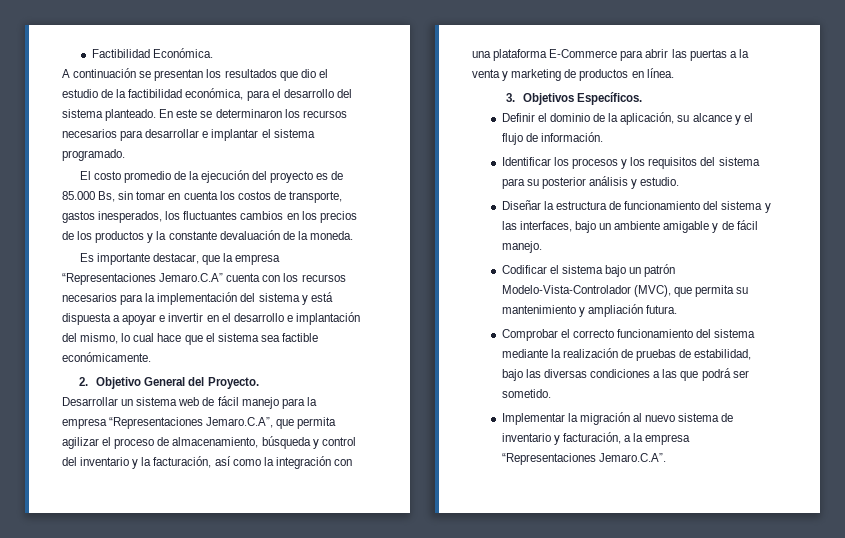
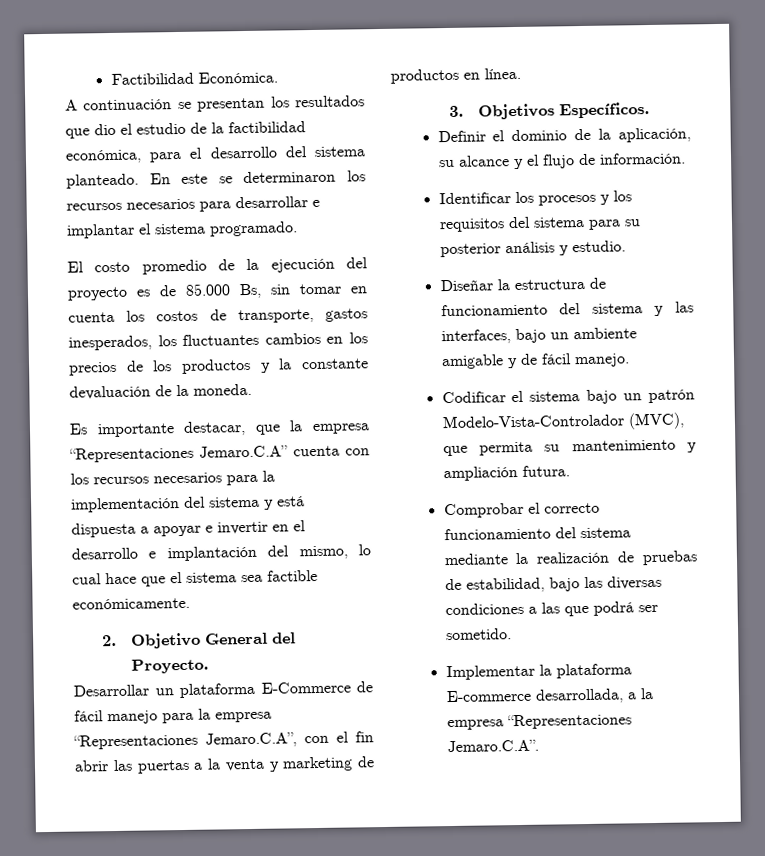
- Desarrollar un sistema web de fácil manejo para la empresa “Representaciones Jemaro.C.A”, que permita agilizar el proceso de almacenamiento, búsqueda y control del inventario y la facturación, así como la integración con una plataforma E-Commerce para abrir las puertas a la venta y marketing de productos en línea.
+ Desarrollar un plataforma E-Commerce de fácil manejo para la empresa “Representaciones Jemaro.C.A”, con el fin abrir las puertas a la venta y marketing de productos en línea.
- Implementar la migración al nuevo sistema de inventario y facturación, a la empresa “Representaciones Jemaro.C.A”.
+ Implementar la plataforma E-commerce desarrollada, a la empresa “Representaciones Jemaro.C.A”.

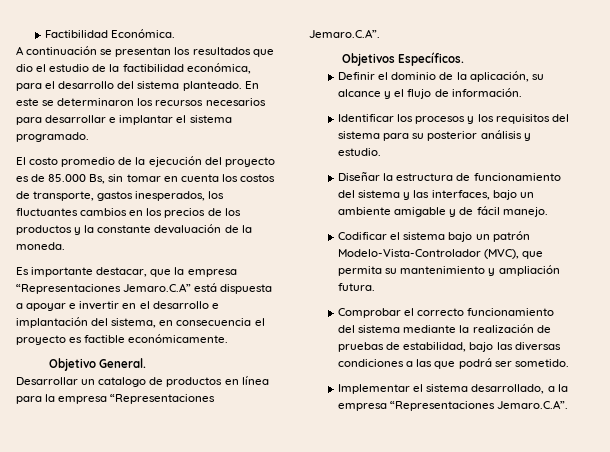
- Es importante destacar, que la empresa “Representaciones Jemaro.C.A” cuenta con los recursos necesarios para la implementación del sistema y está dispuesta a apoyar e invertir en el desarrollo e implantación del mismo, lo cual hace que el sistema sea factible económicamente.
- 2. Objetivo General del Proyecto.
- Desarrollar un plataforma E-Commerce de fácil manejo para la empresa “Representaciones Jemaro.C.A”, con el fin abrir las puertas a la venta y marketing de productos en línea.
- 3. Objetivos Específicos.
+ Es importante destacar, que la empresa “Representaciones Jemaro.C.A” está dispuesta a apoyar e invertir en el desarrollo e implantación del sistema, en consecuencia el proyecto es factible económicamente.
+ Objetivo General.
+ Desarrollar un catalogo de productos en línea para la empresa “Representaciones Jemaro.C.A”.
+ Objetivos Específicos.
- Implementar la plataforma E-commerce desarrollada, a la empresa “Representaciones Jemaro.C.A”.
+ Implementar el sistema desarrollado, a la empresa “Representaciones Jemaro.C.A”.

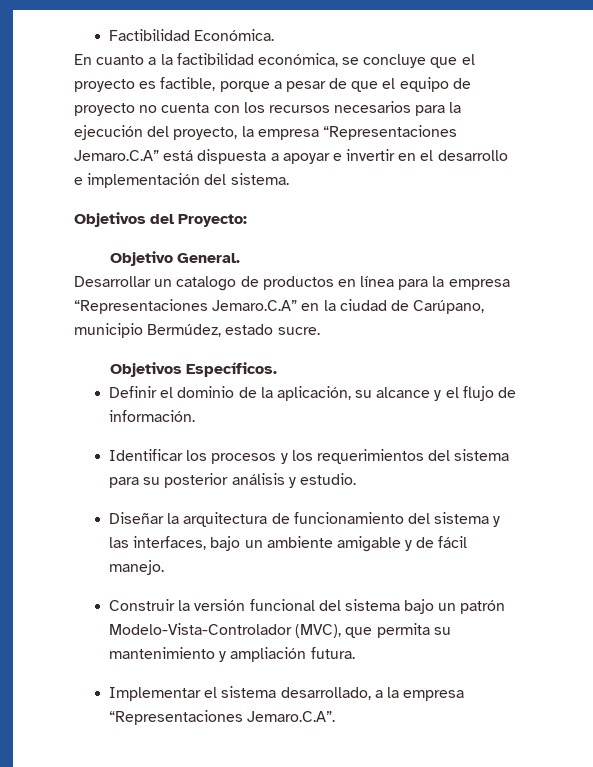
- A continuación se presentan los resultados que dio el estudio de la factibilidad económica, para el desarrollo del sistema planteado. En este se determinaron los recursos necesarios para desarrollar e implantar el sistema programado.
- El costo promedio de la ejecución del proyecto es de 85.000 Bs, sin tomar en cuenta los costos de transporte, gastos inesperados, los fluctuantes cambios en los precios de los productos y la constante devaluación de la moneda.
- Es importante destacar, que la empresa “Representaciones Jemaro.C.A” está dispuesta a apoyar e invertir en el desarrollo e implantación del sistema, en consecuencia el proyecto es factible económicamente.
+ En cuanto a la factibilidad económica, se concluye que el proyecto es factible, porque a pesar de que el equipo de proyecto no cuenta con los recursos necesarios para la ejecución del proyecto, la empresa “Representaciones Jemaro.C.A” está dispuesta a apoyar e invertir en el desarrollo e implementación del sistema.
+ Objetivos del Proyecto:
- Desarrollar un catalogo de productos en línea para la empresa “Representaciones Jemaro.C.A”.
+ Desarrollar un catalogo de productos en línea para la empresa “Representaciones Jemaro.C.A” en la ciudad de Carúpano, municipio Bermúdez, estado sucre.
- Identificar los procesos y los requisitos del sistema para su posterior análisis y estudio.
+ Identificar los procesos y los requerimientos del sistema para su posterior análisis y estudio.
- Diseñar la estructura de funcionamiento del sistema y las interfaces, bajo un ambiente amigable y de fácil manejo.
+ Diseñar la arquitectura de funcionamiento del sistema y las interfaces, bajo un ambiente amigable y de fácil manejo.
- Codificar el sistema bajo un patrón Modelo-Vista-Controlador (MVC), que permita su mantenimiento y ampliación futura.
+ Construir la versión funcional del sistema bajo un patrón Modelo-Vista-Controlador (MVC), que permita su mantenimiento y ampliación futura.
- Comprobar el correcto funcionamiento del sistema mediante la realización de pruebas de estabilidad, bajo las diversas condiciones a las que podrá ser sometido.

